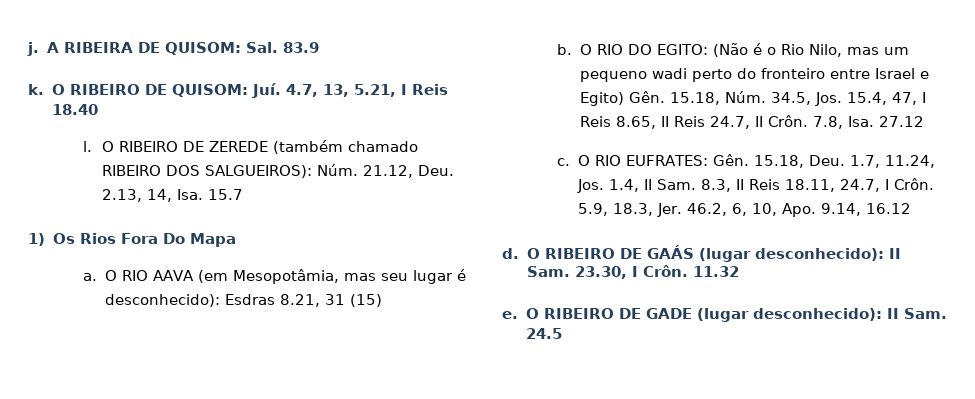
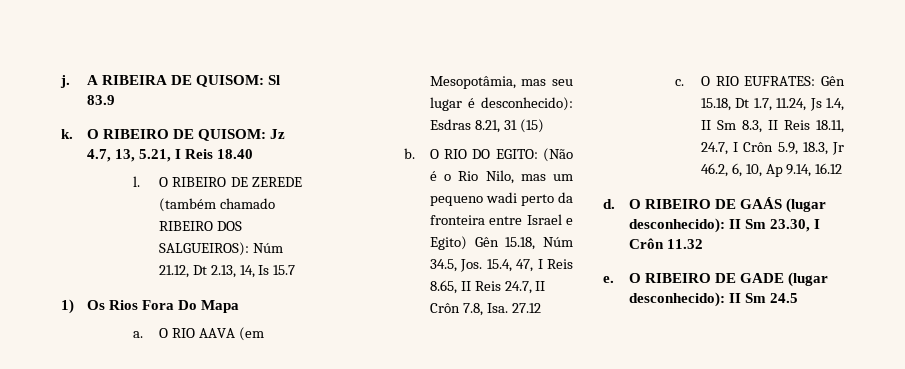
- A RIBEIRA DE QUISOM: Sal. 83.9
+ A RIBEIRA DE QUISOM: Sl 83.9
- O RIBEIRO DE QUISOM: Juí. 4.7, 13, 5.21, I Reis 18.40
+ O RIBEIRO DE QUISOM: Jz 4.7, 13, 5.21, I Reis 18.40
- O RIBEIRO DE ZEREDE (também chamado RIBEIRO DOS SALGUEIROS): Núm. 21.12, Deu. 2.13, 14, Isa. 15.7
+ O RIBEIRO DE ZEREDE (também chamado RIBEIRO DOS SALGUEIROS): Núm 21.12, Dt 2.13, 14, Is 15.7
- O RIO DO EGITO: (Não é o Rio Nilo, mas um pequeno wadi perto do fronteiro entre Israel e Egito) Gên. 15.18, Núm. 34.5, Jos. 15.4, 47, I Reis 8.65, II Reis 24.7, II Crôn. 7.8, Isa. 27.12
+ O RIO DO EGITO: (Não é o Rio Nilo, mas um pequeno wadi perto da fronteira entre Israel e Egito) Gên 15.18, Núm 34.5, Jos. 15.4, 47, I Reis 8.65, II Reis 24.7, II Crôn 7.8, Isa. 27.12
- O RIO EUFRATES: Gên. 15.18, Deu. 1.7, 11.24, Jos. 1.4, II Sam. 8.3, II Reis 18.11, 24.7, I Crôn. 5.9, 18.3, Jer. 46.2, 6, 10, Apo. 9.14, 16.12
+ O RIO EUFRATES: Gên 15.18, Dt 1.7, 11.24, Js 1.4, II Sm 8.3, II Reis 18.11, 24.7, I Crôn 5.9, 18.3, Jr 46.2, 6, 10, Ap 9.14, 16.12
- O RIBEIRO DE GAÁS (lugar desconhecido): II Sam. 23.30, I Crôn. 11.32
+ O RIBEIRO DE GAÁS (lugar desconhecido): II Sm 23.30, I Crôn 11.32
- O RIBEIRO DE GADE (lugar desconhecido): II Sam. 24.5
+ O RIBEIRO DE GADE (lugar desconhecido): II Sm 24.5

